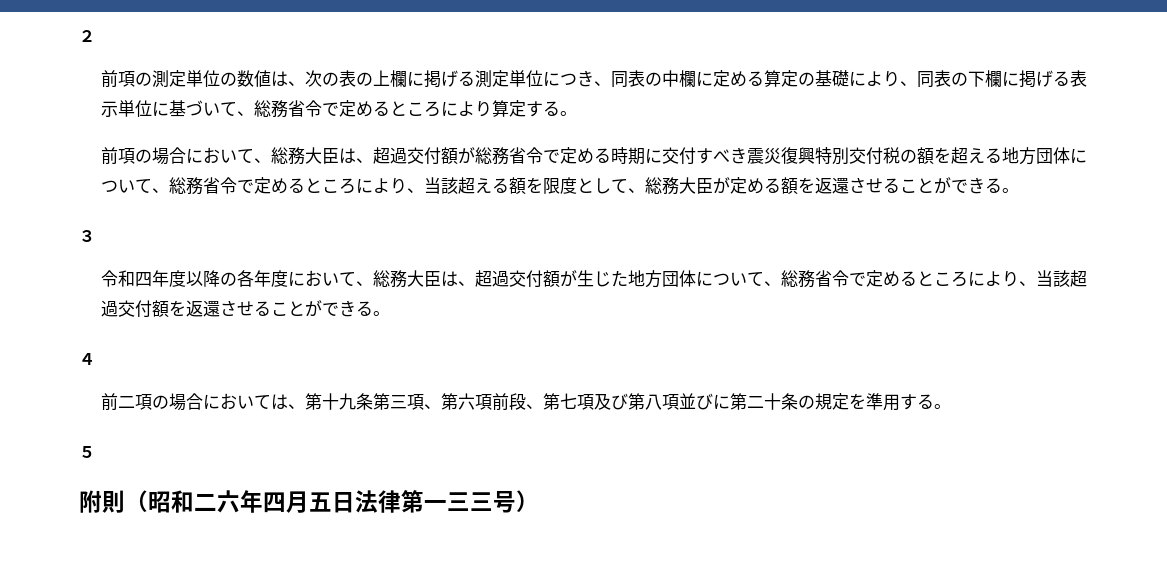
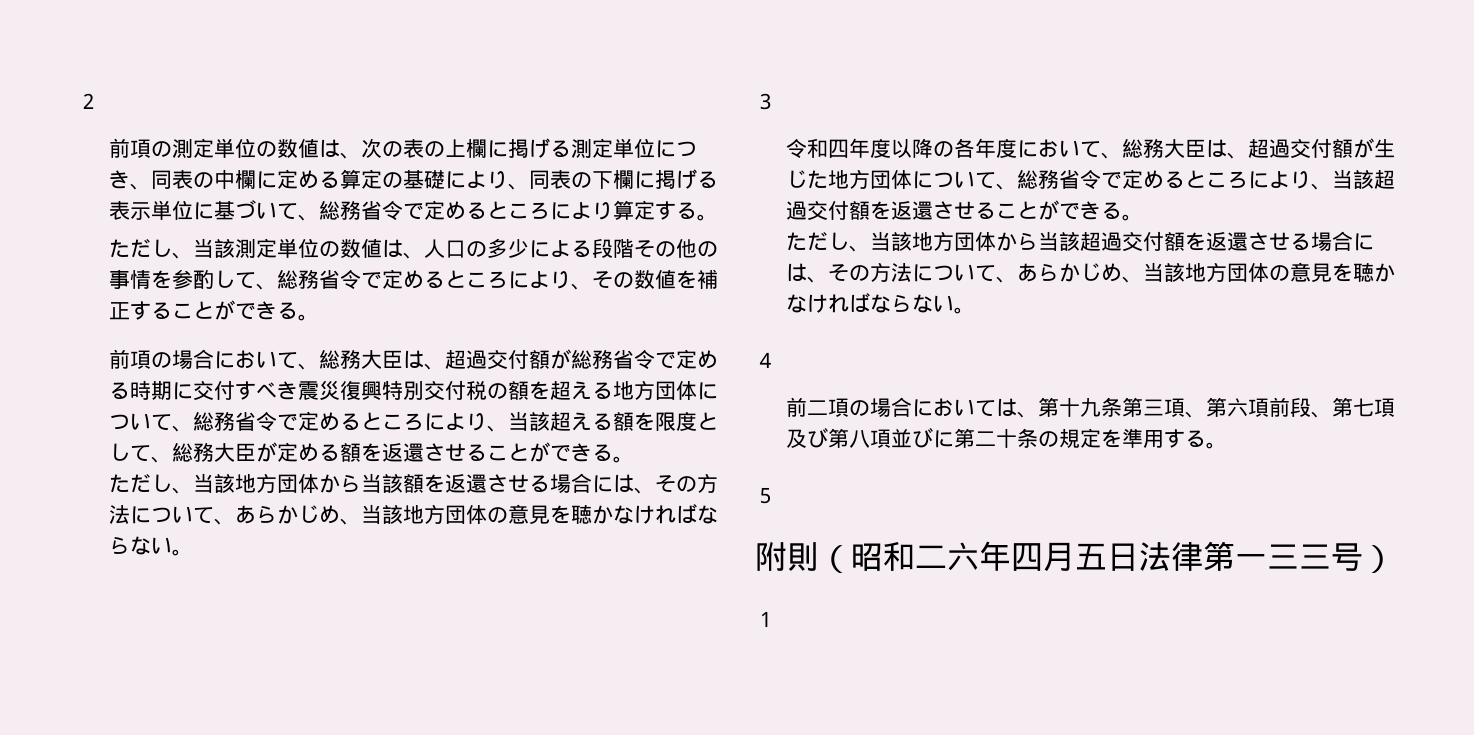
+ ただし、当該測定単位の数値は、人口の多少による段階その他の事情を参酌して、総務省令で定めるところにより、その数値を補正することができる。
+ ただし、当該地方団体から当該額を返還させる場合には、その方法について、あらかじめ、当該地方団体の意見を聴かなければならない。
+ ただし、当該地方団体から当該超過交付額を返還させる場合には、その方法について、あらかじめ、当該地方団体の意見を聴かなければならない。
+ １

